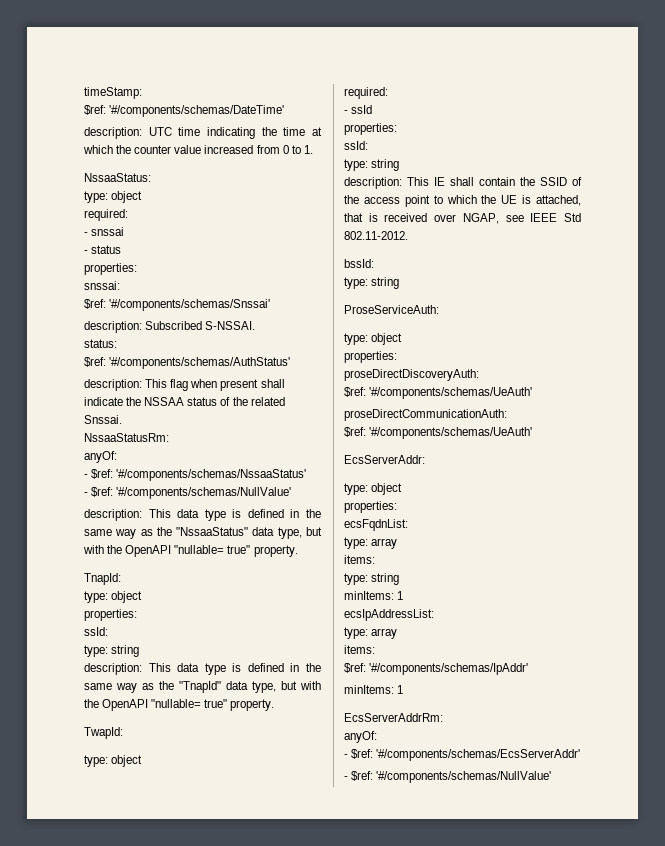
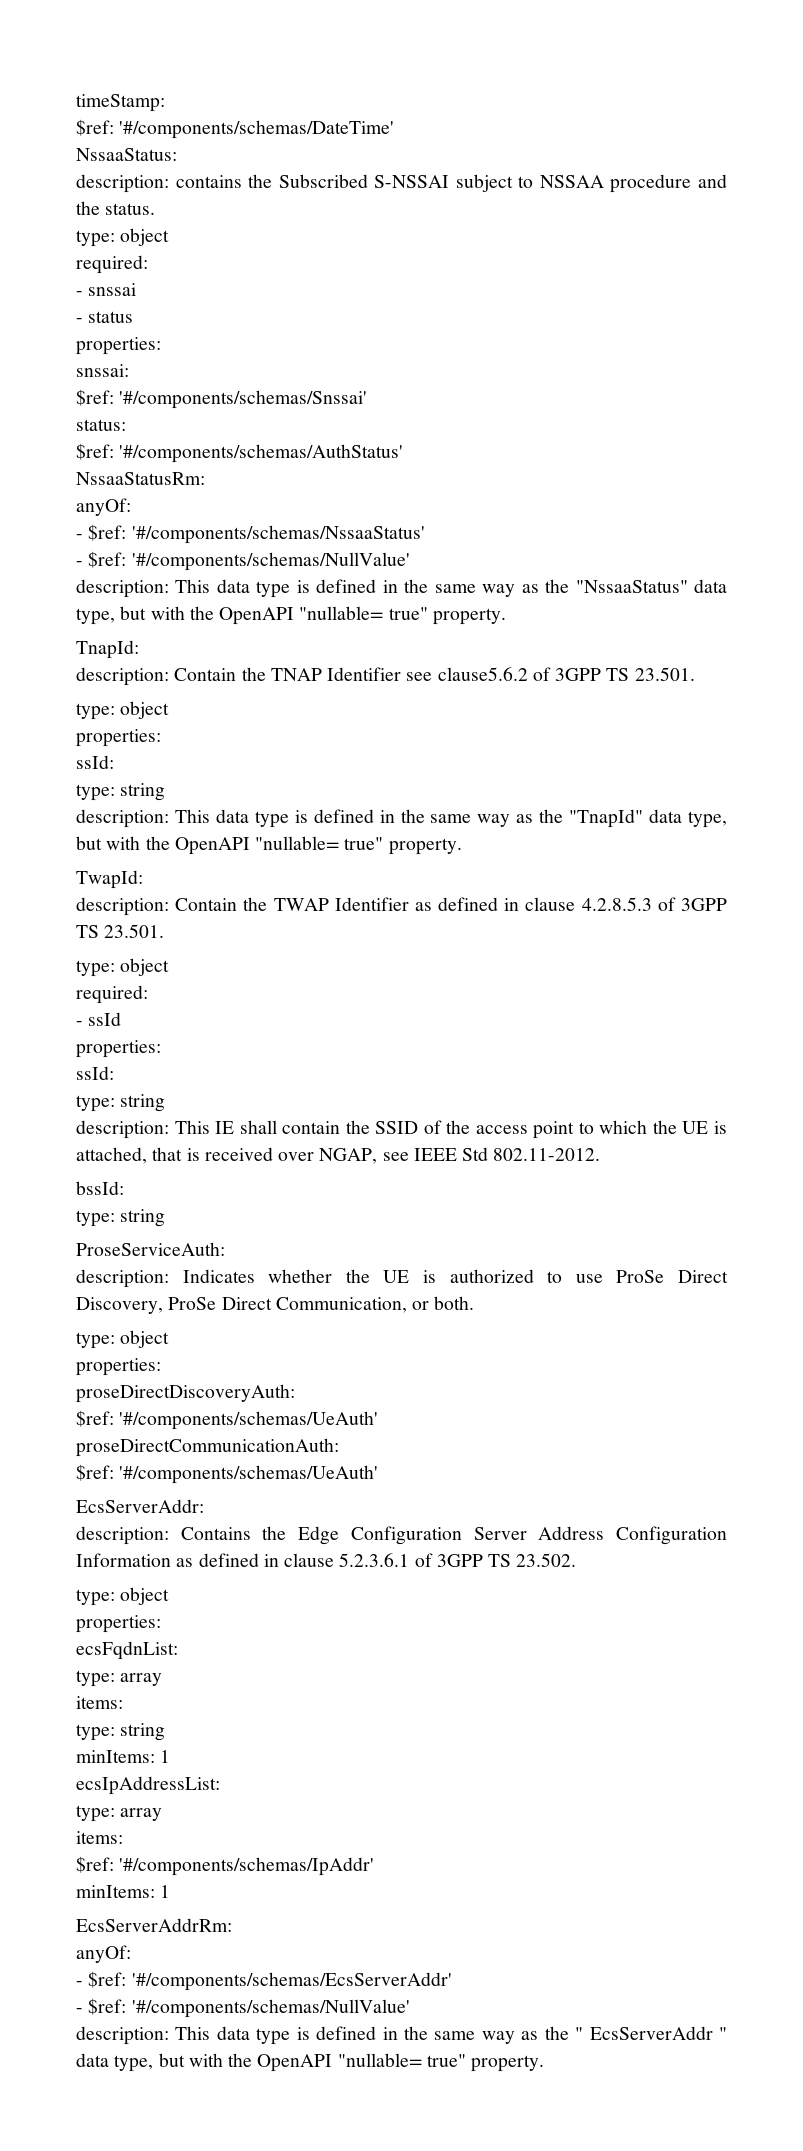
- description: UTC time indicating the time at which the counter value increased from 0 to 1.
  NssaaStatus:
+ description: contains the Subscribed S-NSSAI subject to NSSAA procedure and the status.
- description: Subscribed S-NSSAI.
- description: This flag when present shall indicate the NSSAA status of the related Snssai.
+ description: Contain the TNAP Identifier see clause5.6.2 of 3GPP TS 23.501.
+ description: Contain the TWAP Identifier as defined in clause 4.2.8.5.3 of 3GPP TS 23.501.
+ description: Indicates whether the UE is authorized to use ProSe Direct Discovery, ProSe Direct Communication, or both.
+ description: Contains the Edge Configuration Server Address Configuration Information as defined in clause 5.2.3.6.1 of 3GPP TS 23.502.
+ description: This data type is defined in the same way as the " EcsServerAddr " data type, but with the OpenAPI "nullable= true" property.

